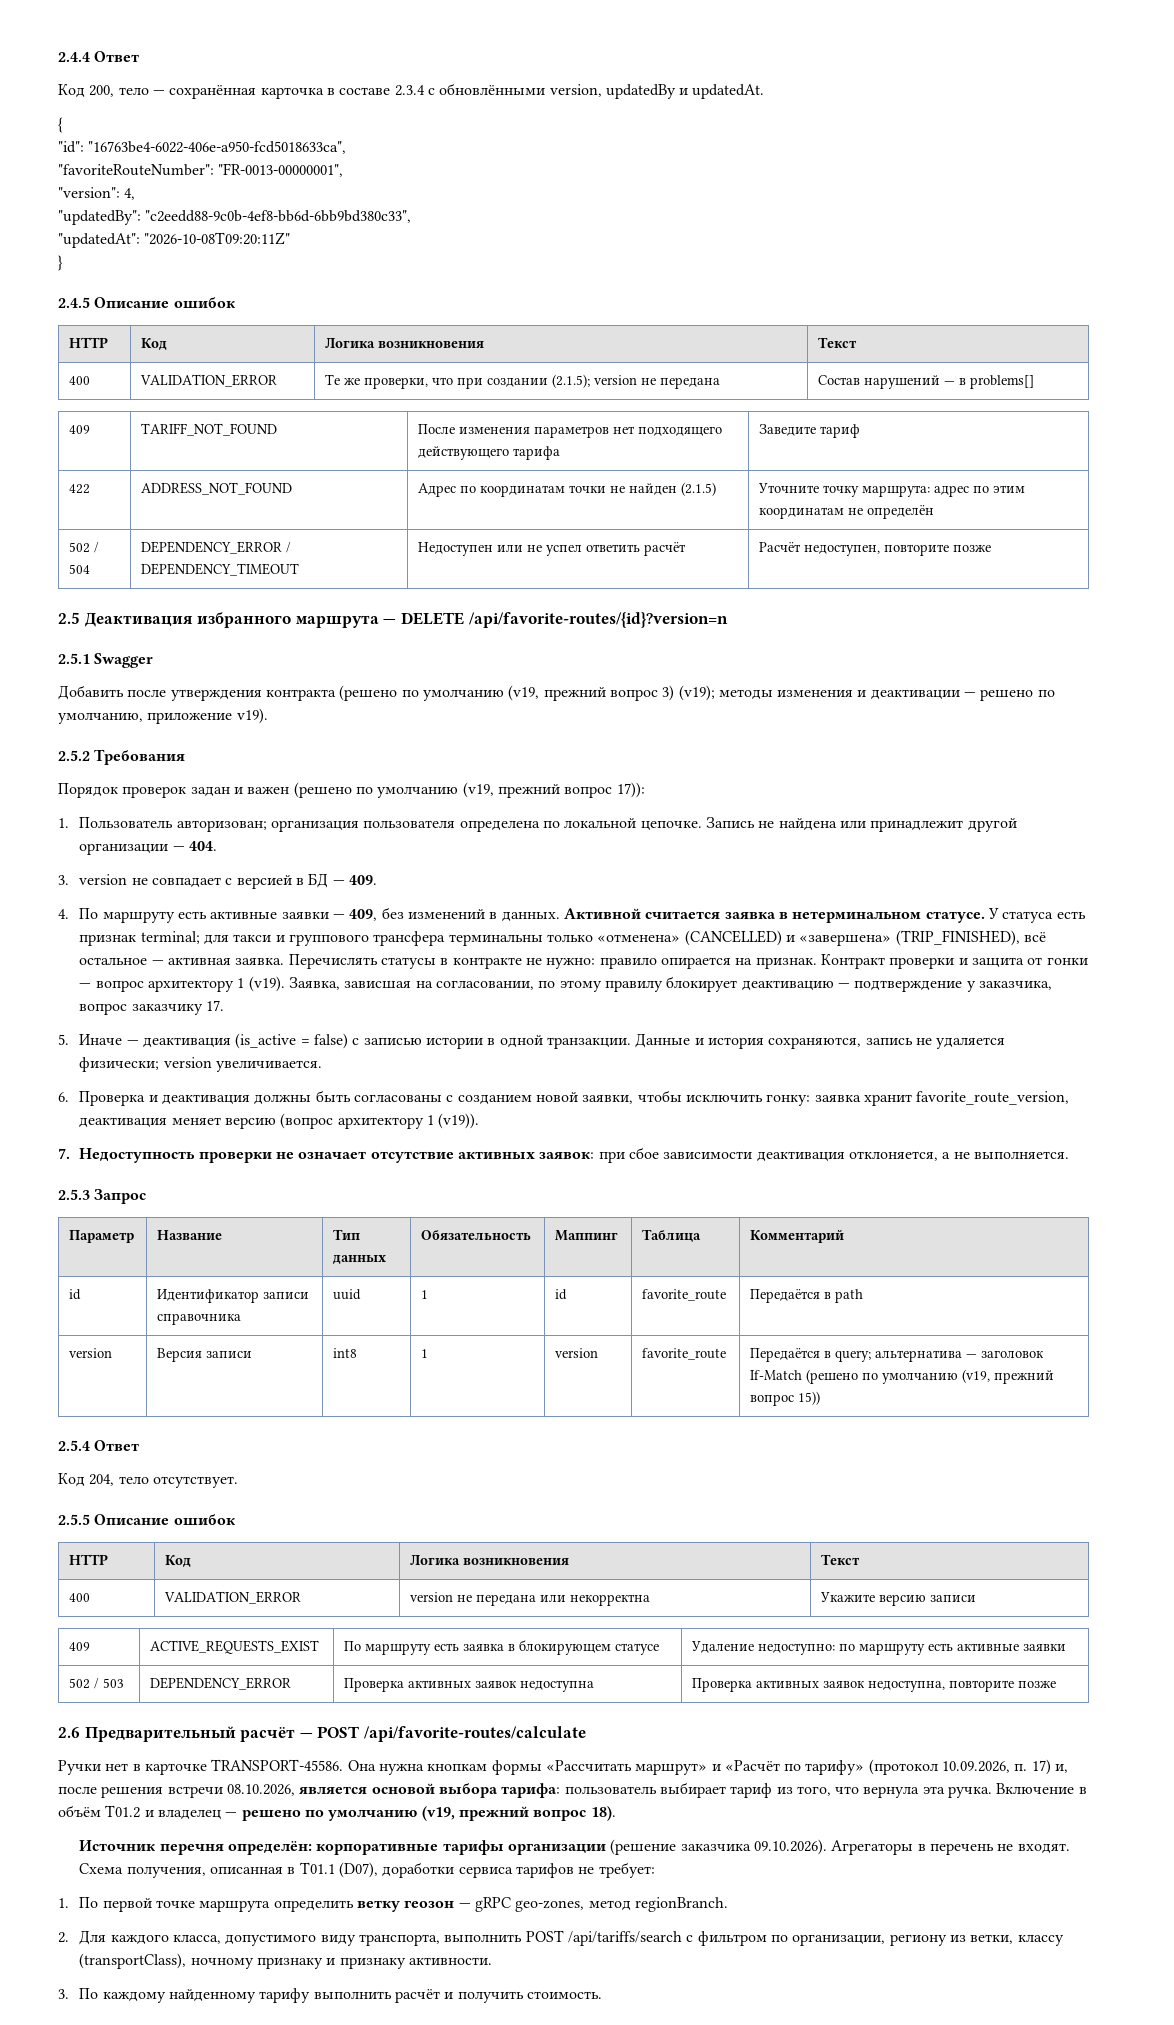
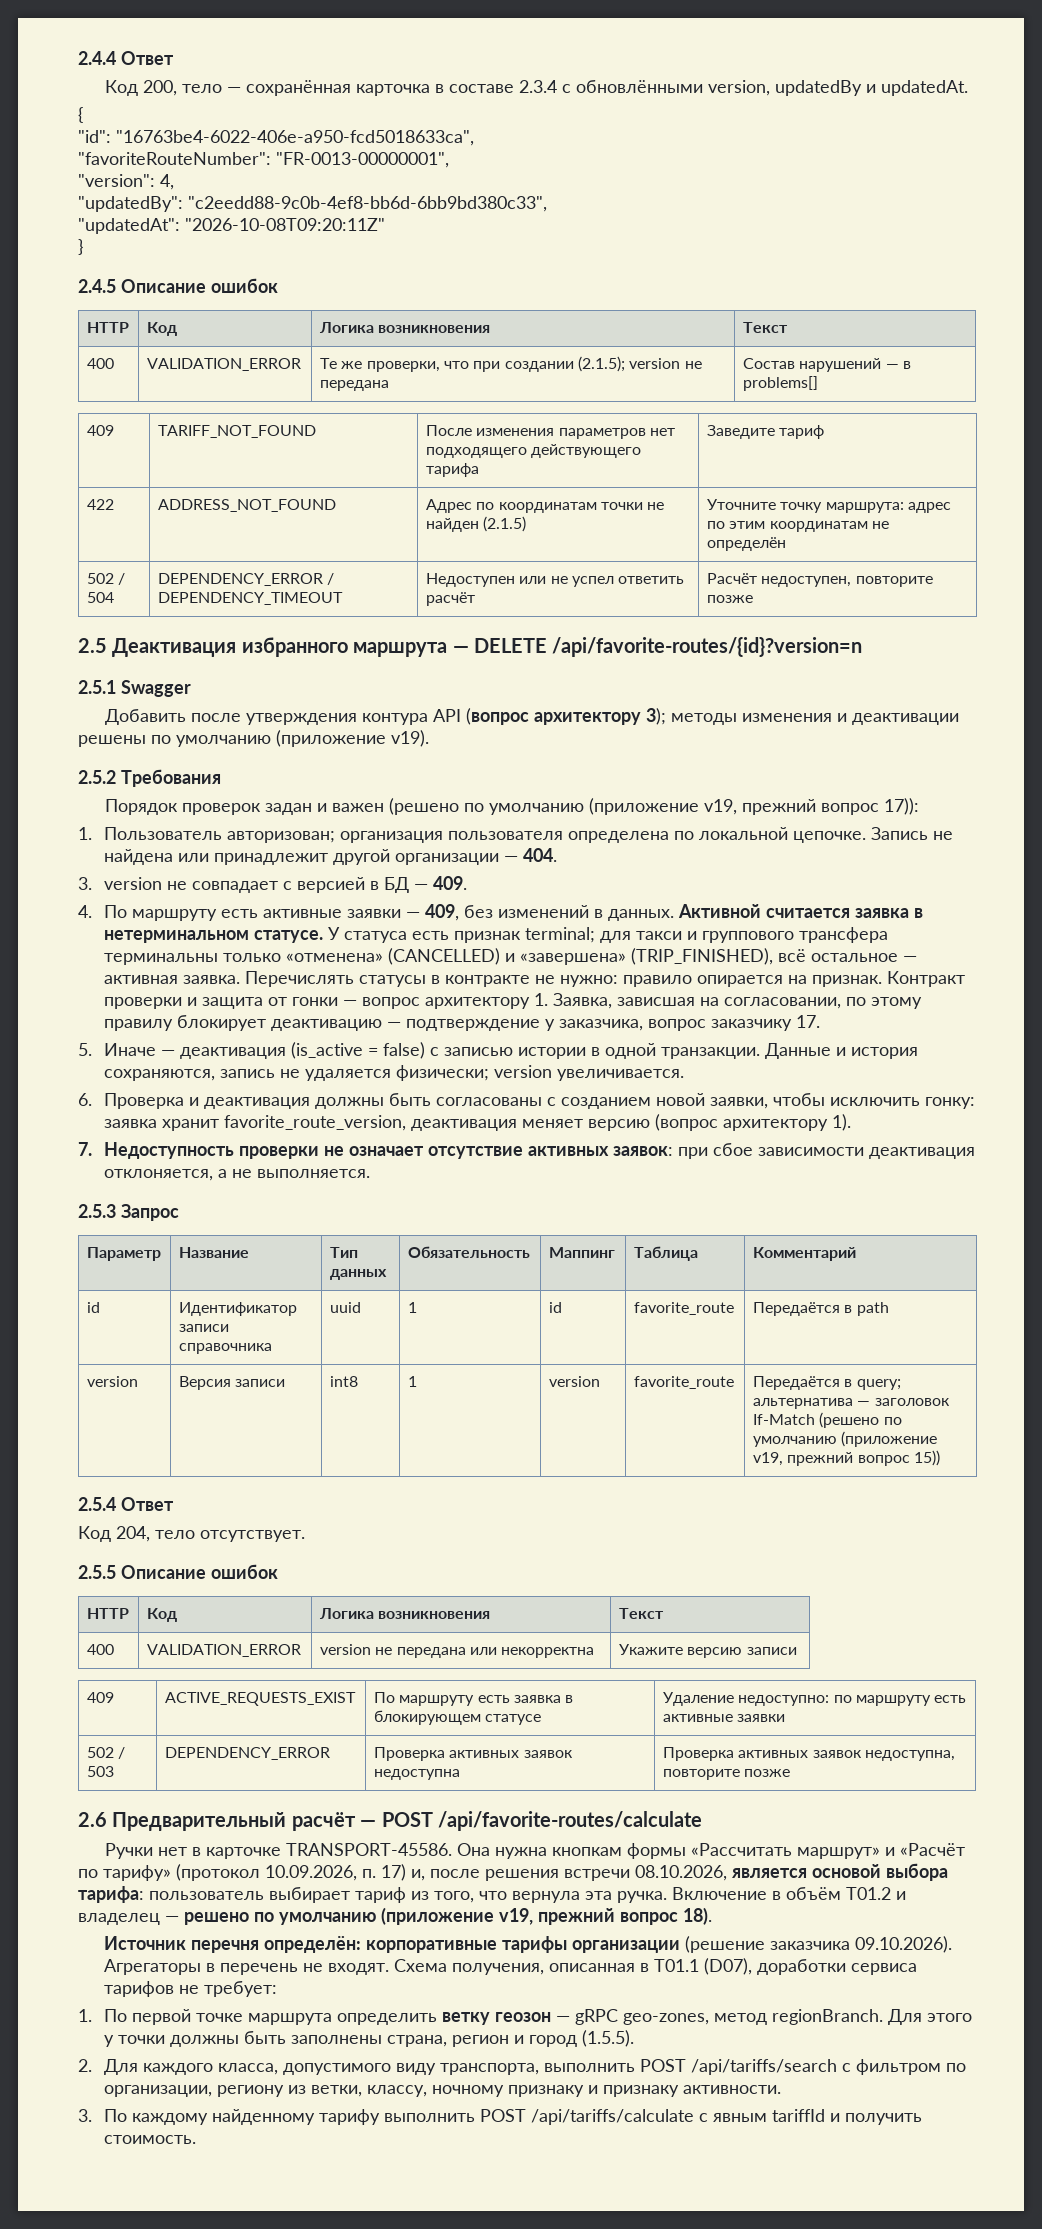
- Добавить после утверждения контракта (решено по умолчанию (v19, прежний вопрос 3) (v19); методы изменения и деактивации — решено по умолчанию, приложение v19).
+ Добавить после утверждения контура API (вопрос архитектору 3); методы изменения и деактивации решены по умолчанию (приложение v19).
- Порядок проверок задан и важен (решено по умолчанию (v19, прежний вопрос 17)):
+ Порядок проверок задан и важен (решено по умолчанию (приложение v19, прежний вопрос 17)):
- Контракт проверки и защита от гонки — вопрос архитектору 1 (v19). Заявка, зависшая на согласовании, по этому правилу блокирует деактивацию — подтверждение у заказчика, вопрос заказчику 17.
+ Контракт проверки и защита от гонки — вопрос архитектору 1. Заявка, зависшая на согласовании, по этому правилу блокирует деактивацию — подтверждение у заказчика, вопрос заказчику 17.
- 6. Проверка и деактивация должны быть согласованы с созданием новой заявки, чтобы исключить гонку: заявка хранит favorite_route_version, деактивация меняет версию (вопрос архитектору 1 (v19)).
+ 6. Проверка и деактивация должны быть согласованы с созданием новой заявки, чтобы исключить гонку: заявка хранит favorite_route_version, деактивация меняет версию (вопрос архитектору 1).
- version | Версия записи | int8 | 1 | version | favorite_route | Передаётся в query; альтернатива — заголовок If-Match (решено по умолчанию (v19, прежний вопрос 15))
+ version | Версия записи | int8 | 1 | version | favorite_route | Передаётся в query; альтернатива — заголовок If-Match (решено по умолчанию (приложение v19, прежний вопрос 15))
- Включение в объём T01.2 и владелец — решено по умолчанию (v19, прежний вопрос 18).
+ Включение в объём T01.2 и владелец — решено по умолчанию (приложение v19, прежний вопрос 18).
+ Для этого у точки должны быть заполнены страна, регион и город (1.5.5).
- 2. Для каждого класса, допустимого виду транспорта, выполнить POST /api/tariffs/search с фильтром по организации, региону из ветки, классу (transportClass), ночному признаку и признаку активности.
+ 2. Для каждого класса, допустимого виду транспорта, выполнить POST /api/tariffs/search с фильтром по организации, региону из ветки, классу, ночному признаку и признаку активности.
- 3. По каждому найденному тарифу выполнить расчёт и получить стоимость.
+ 3. По каждому найденному тарифу выполнить POST /api/tariffs/calculate с явным tariffId и получить стоимость.

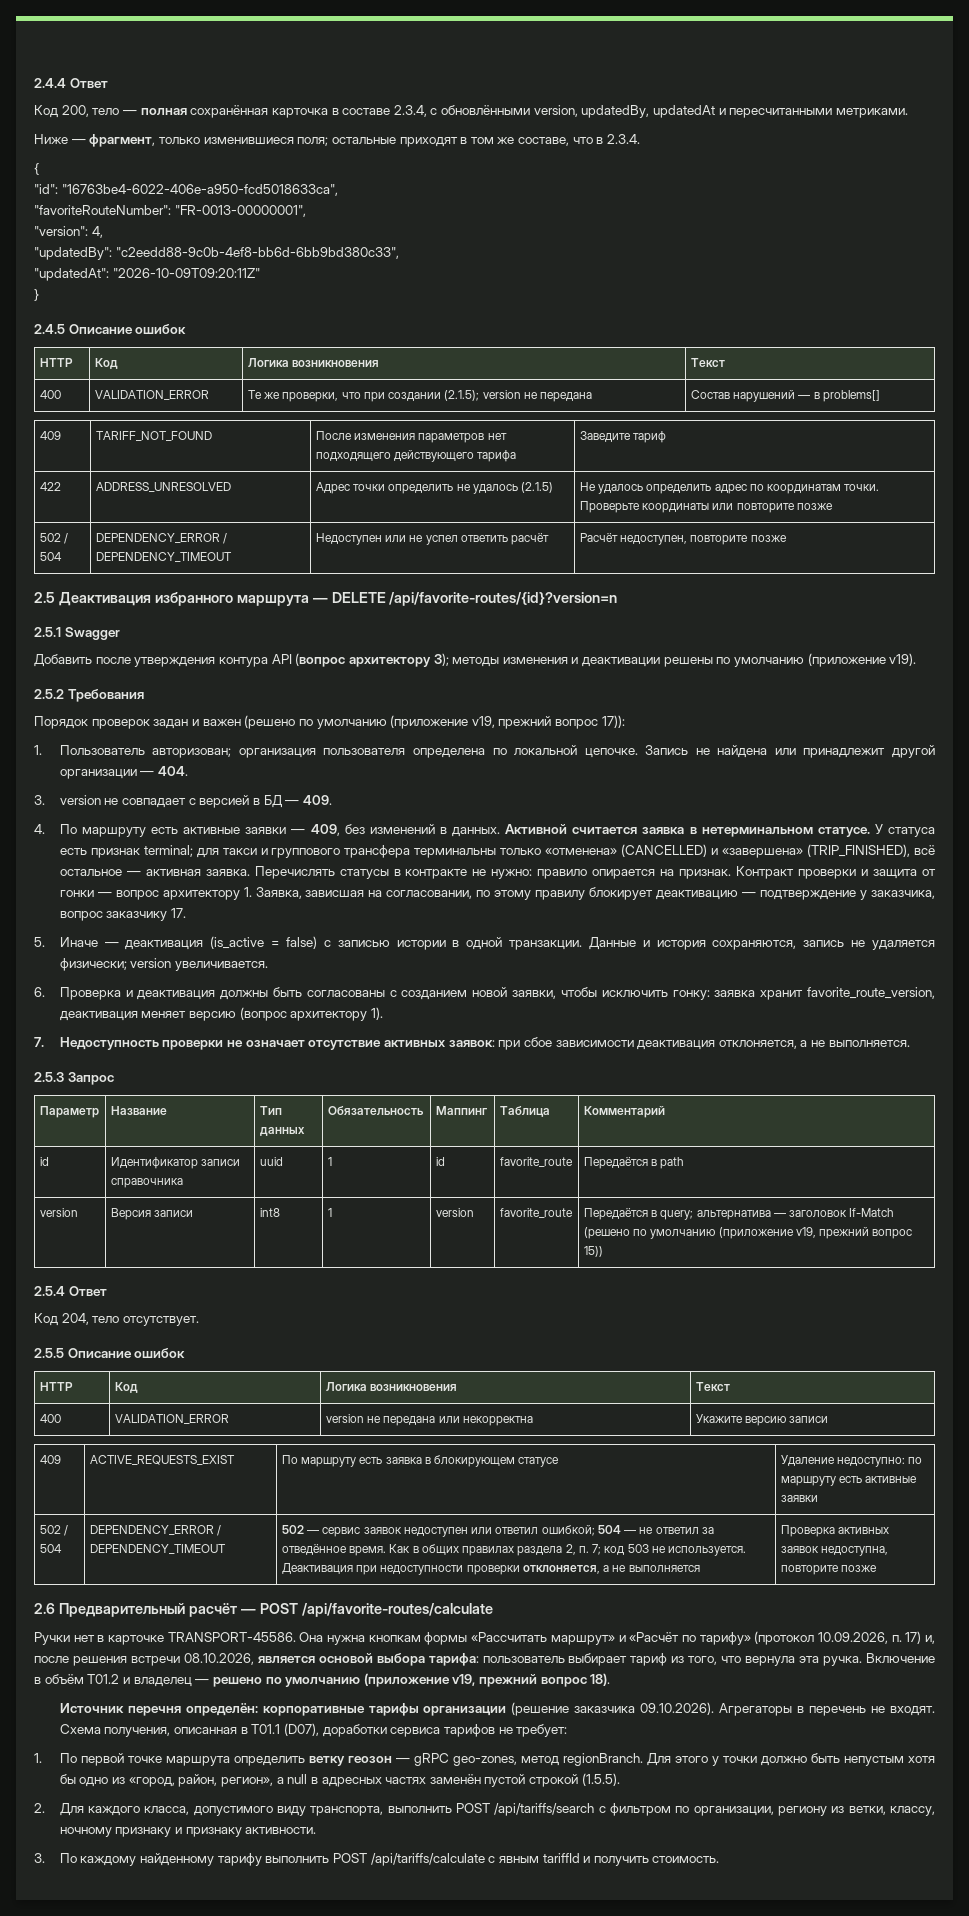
- Код 200, тело — сохранённая карточка в составе 2.3.4 с обновлёнными version, updatedBy и updatedAt.
+ Код 200, тело — полная сохранённая карточка в составе 2.3.4, с обновлёнными version, updatedBy, updatedAt и пересчитанными метриками.
+ Ниже — фрагмент, только изменившиеся поля; остальные приходят в том же составе, что в 2.3.4.
- "updatedAt": "2026-10-08T09:20:11Z"
+ "updatedAt": "2026-10-09T09:20:11Z"
- 422 | ADDRESS_NOT_FOUND | Адрес по координатам точки не найден (2.1.5) | Уточните точку маршрута: адрес по этим координатам не определён
+ 422 | ADDRESS_UNRESOLVED | Адрес точки определить не удалось (2.1.5) | Не удалось определить адрес по координатам точки. Проверьте координаты или повторите позже
- 502 / 503 | DEPENDENCY_ERROR | Проверка активных заявок недоступна
+ 502 / 504 | DEPENDENCY_ERROR / DEPENDENCY_TIMEOUT | 502 — сервис заявок недоступен или ответил ошибкой; 504 — не ответил за отведённое время. Как в общих правилах раздела 2, п. 7; код 503 не используется. Деактивация при недоступности проверки отклоняется, а не выполняется
- Для этого у точки должны быть заполнены страна, регион и город (1.5.5).
+ Для этого у точки должно быть непустым хотя бы одно из «город, район, регион», а null в адресных частях заменён пустой строкой (1.5.5).

